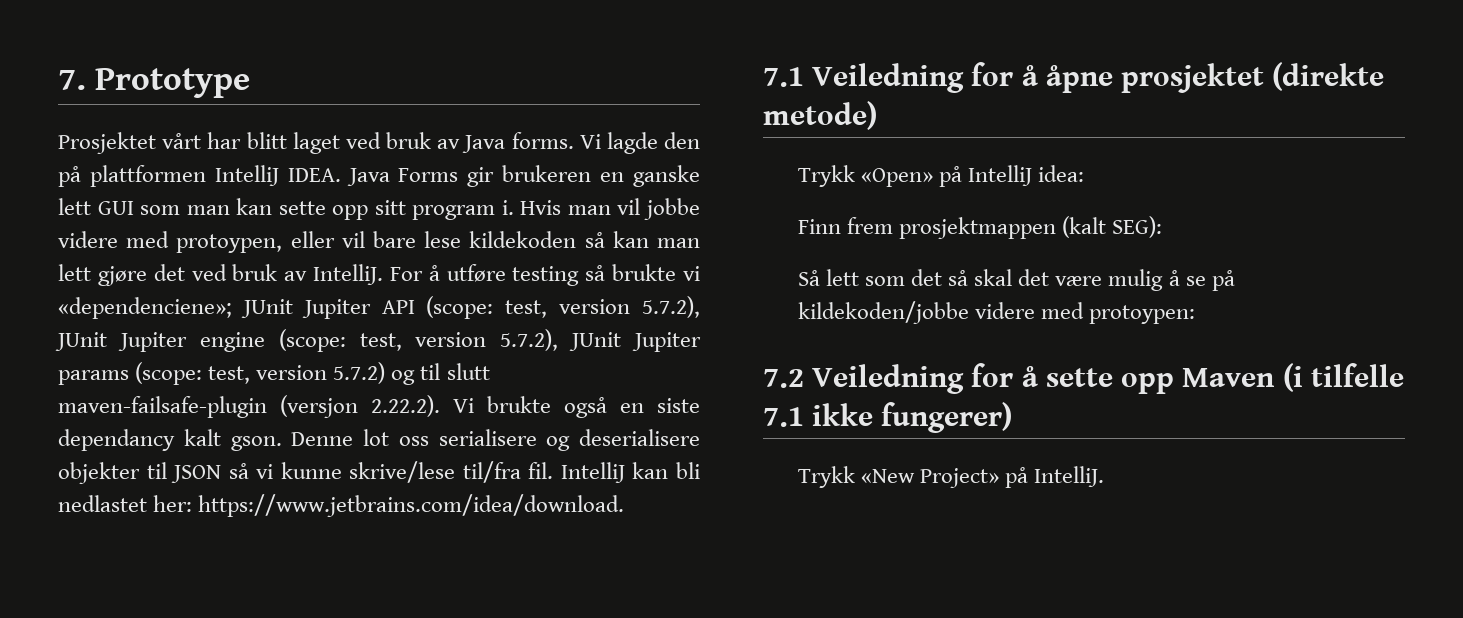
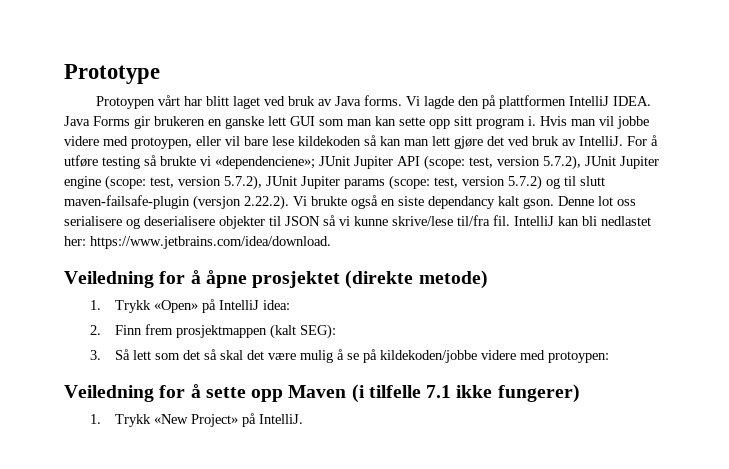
- 7. Prototype
+ Prototype
- Prosjektet vårt har blitt laget ved bruk av Java forms.
+ Protoypen vårt har blitt laget ved bruk av Java forms.
- 7.1 Veiledning for å åpne prosjektet (direkte metode)
+ Veiledning for å åpne prosjektet (direkte metode)
- Trykk «Open» på IntelliJ idea:
+ 1. Trykk «Open» på IntelliJ idea:
- Finn frem prosjektmappen (kalt SEG):
+ 2. Finn frem prosjektmappen (kalt SEG):
- Så lett som det så skal det være mulig å se på kildekoden/jobbe videre med protoypen:
+ 3. Så lett som det så skal det være mulig å se på kildekoden/jobbe videre med protoypen:
- 7.2 Veiledning for å sette opp Maven (i tilfelle 7.1 ikke fungerer)
+ Veiledning for å sette opp Maven (i tilfelle 7.1 ikke fungerer)
- Trykk «New Project» på IntelliJ.
+ 1. Trykk «New Project» på IntelliJ.

